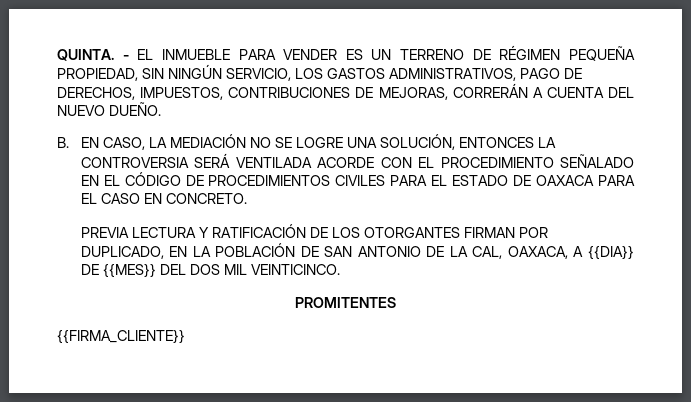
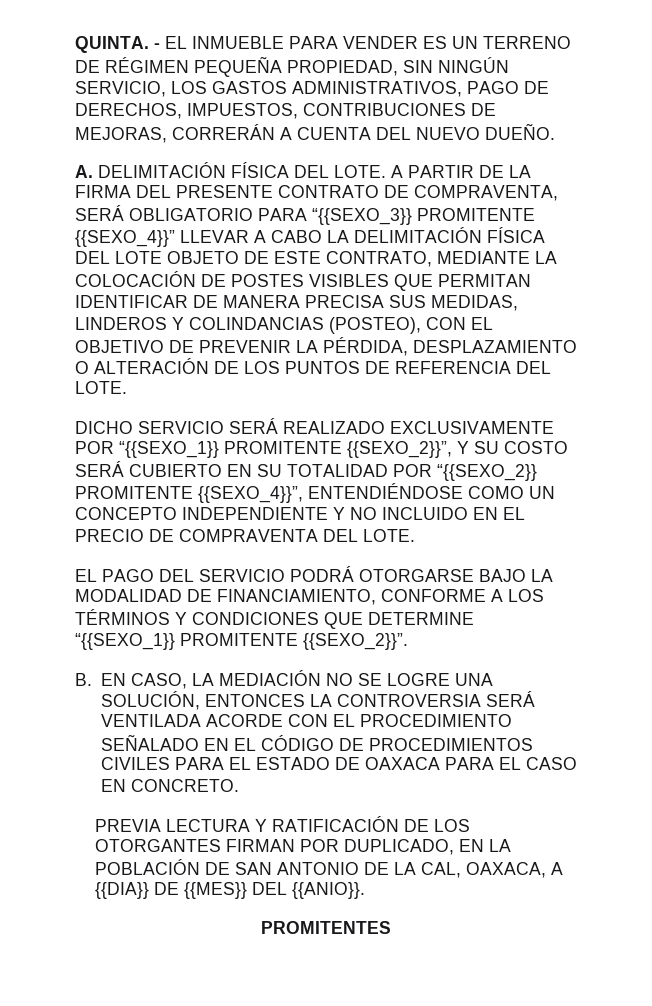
+ A. DELIMITACIÓN FÍSICA DEL LOTE. A PARTIR DE LA FIRMA DEL PRESENTE CONTRATO DE COMPRAVENTA, SERÁ OBLIGATORIO PARA “{{SEXO_3}} PROMITENTE {{SEXO_4}}” LLEVAR A CABO LA DELIMITACIÓN FÍSICA DEL LOTE OBJETO DE ESTE CONTRATO, MEDIANTE LA COLOCACIÓN DE POSTES VISIBLES QUE PERMITAN IDENTIFICAR DE MANERA PRECISA SUS MEDIDAS, LINDEROS Y COLINDANCIAS (POSTEO), CON EL OBJETIVO DE PREVENIR LA PÉRDIDA, DESPLAZAMIENTO O ALTERACIÓN DE LOS PUNTOS DE REFERENCIA DEL LOTE.
+ DICHO SERVICIO SERÁ REALIZADO EXCLUSIVAMENTE POR “{{SEXO_1}} PROMITENTE {{SEXO_2}}”, Y SU COSTO SERÁ CUBIERTO EN SU TOTALIDAD POR “{{SEXO_2}} PROMITENTE {{SEXO_4}}”, ENTENDIÉNDOSE COMO UN CONCEPTO INDEPENDIENTE Y NO INCLUIDO EN EL PRECIO DE COMPRAVENTA DEL LOTE.
+ EL PAGO DEL SERVICIO PODRÁ OTORGARSE BAJO LA MODALIDAD DE FINANCIAMIENTO, CONFORME A LOS TÉRMINOS Y CONDICIONES QUE DETERMINE “{{SEXO_1}} PROMITENTE {{SEXO_2}}”.
- PREVIA LECTURA Y RATIFICACIÓN DE LOS OTORGANTES FIRMAN POR DUPLICADO, EN LA POBLACIÓN DE SAN ANTONIO DE LA CAL, OAXACA, A {{DIA}} DE {{MES}} DEL DOS MIL VEINTICINCO.
+ PREVIA LECTURA Y RATIFICACIÓN DE LOS OTORGANTES FIRMAN POR DUPLICADO, EN LA POBLACIÓN DE SAN ANTONIO DE LA CAL, OAXACA, A {{DIA}} DE {{MES}} DEL {{ANIO}}.
- {{FIRMA_CLIENTE}}

